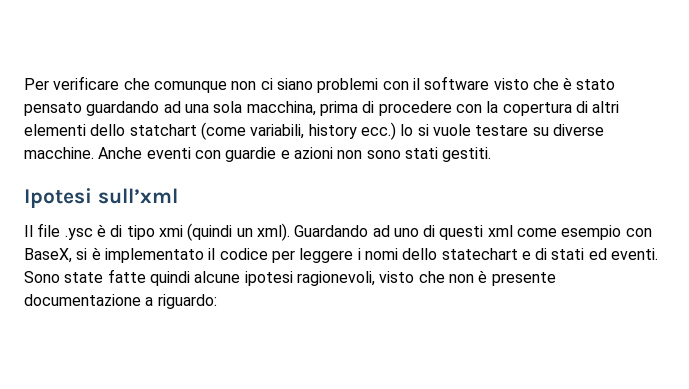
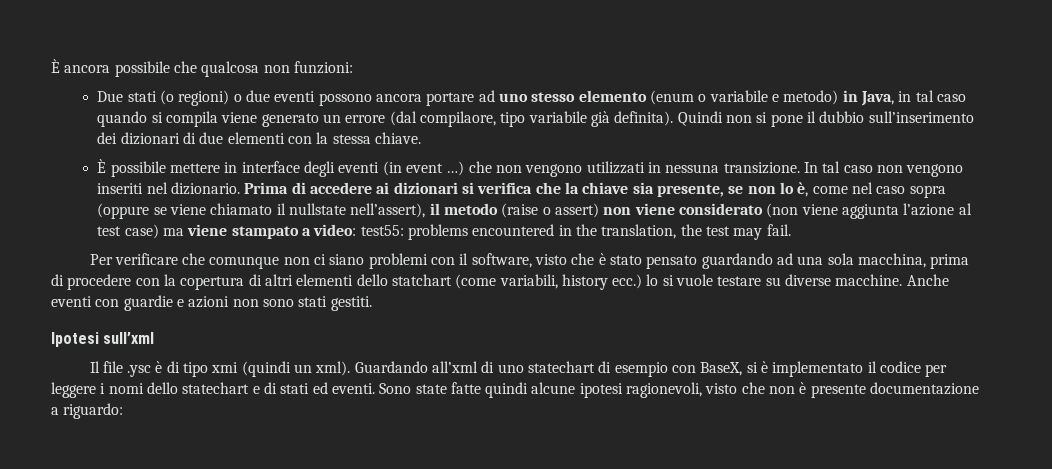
+ È ancora possibile che qualcosa non funzioni:
+ Due stati (o regioni) o due eventi possono ancora portare ad uno stesso elemento (enum o variabile e metodo) in Java, in tal caso quando si compila viene generato un errore (dal compilaore, tipo variabile già definita). Quindi non si pone il dubbio sull’inserimento dei dizionari di due elementi con la stessa chiave.
+ È possibile mettere in interface degli eventi (in event …) che non vengono utilizzati in nessuna transizione. In tal caso non vengono inseriti nel dizionario. Prima di accedere ai dizionari si verifica che la chiave sia presente, se non lo è, come nel caso sopra (oppure se viene chiamato il nullstate nell’assert), il metodo (raise o assert) non viene considerato (non viene aggiunta l’azione al test case) ma viene stampato a video: test55: problems encountered in the translation, the test may fail.
- Per verificare che comunque non ci siano problemi con il software visto che è stato pensato guardando ad una sola macchina, prima di procedere con la copertura di altri elementi dello statchart (come variabili, history ecc.) lo si vuole testare su diverse macchine.
+ Per verificare che comunque non ci siano problemi con il software, visto che è stato pensato guardando ad una sola macchina, prima di procedere con la copertura di altri elementi dello statchart (come variabili, history ecc.) lo si vuole testare su diverse macchine.
- Guardando ad uno di questi xml come esempio con BaseX, si è implementato il codice per leggere i nomi dello statechart e di stati ed eventi.
+ Guardando all’xml di uno statechart di esempio con BaseX, si è implementato il codice per leggere i nomi dello statechart e di stati ed eventi.

